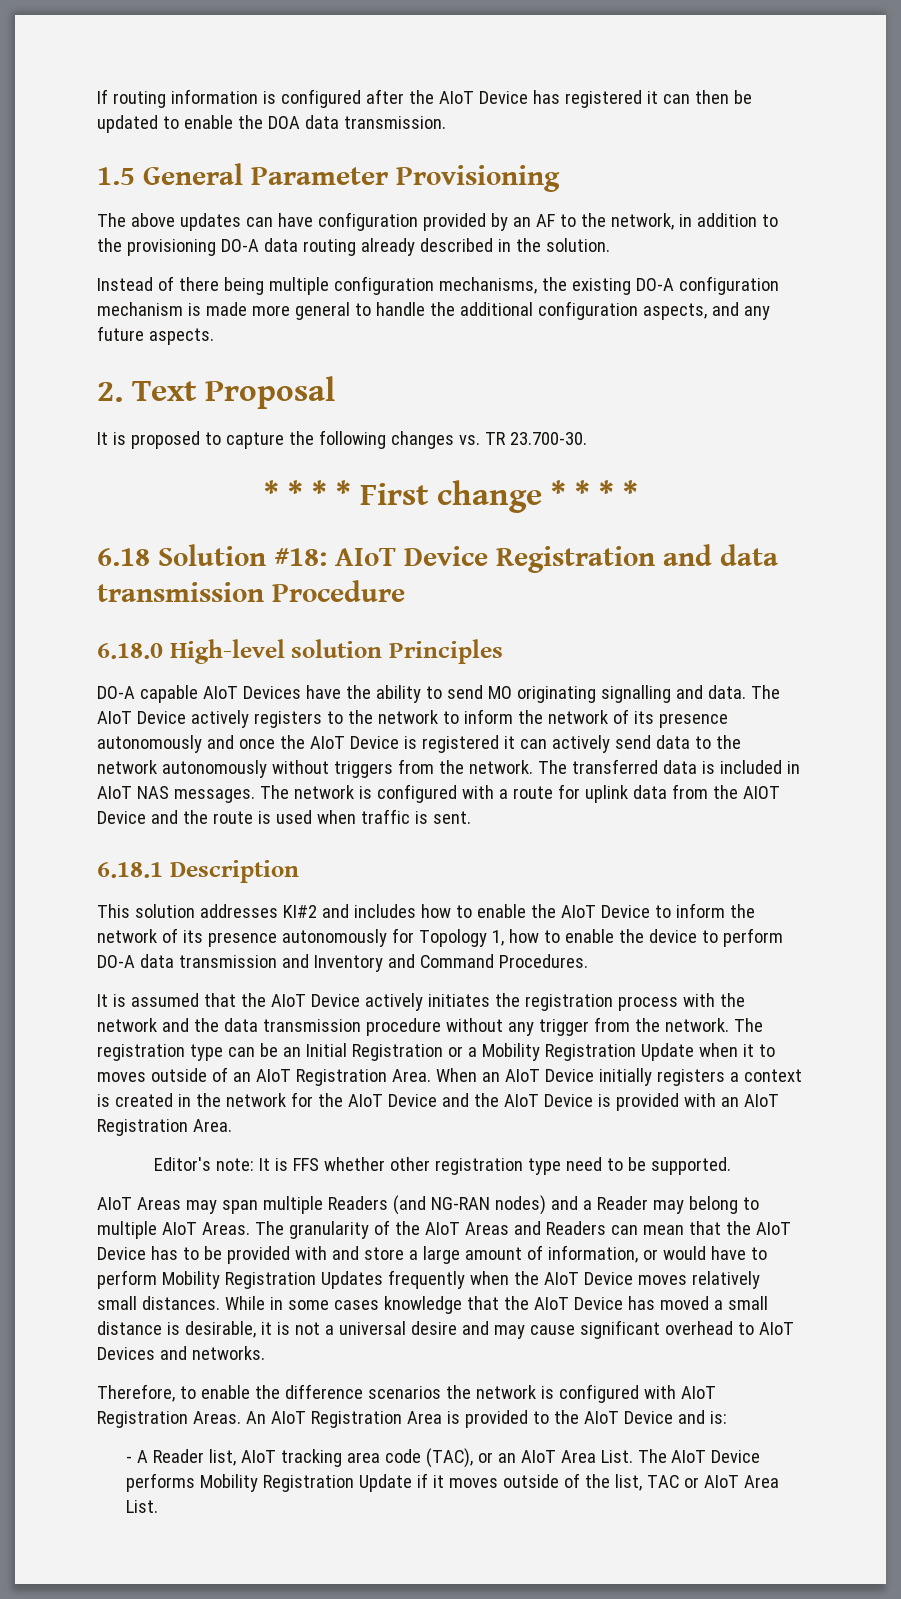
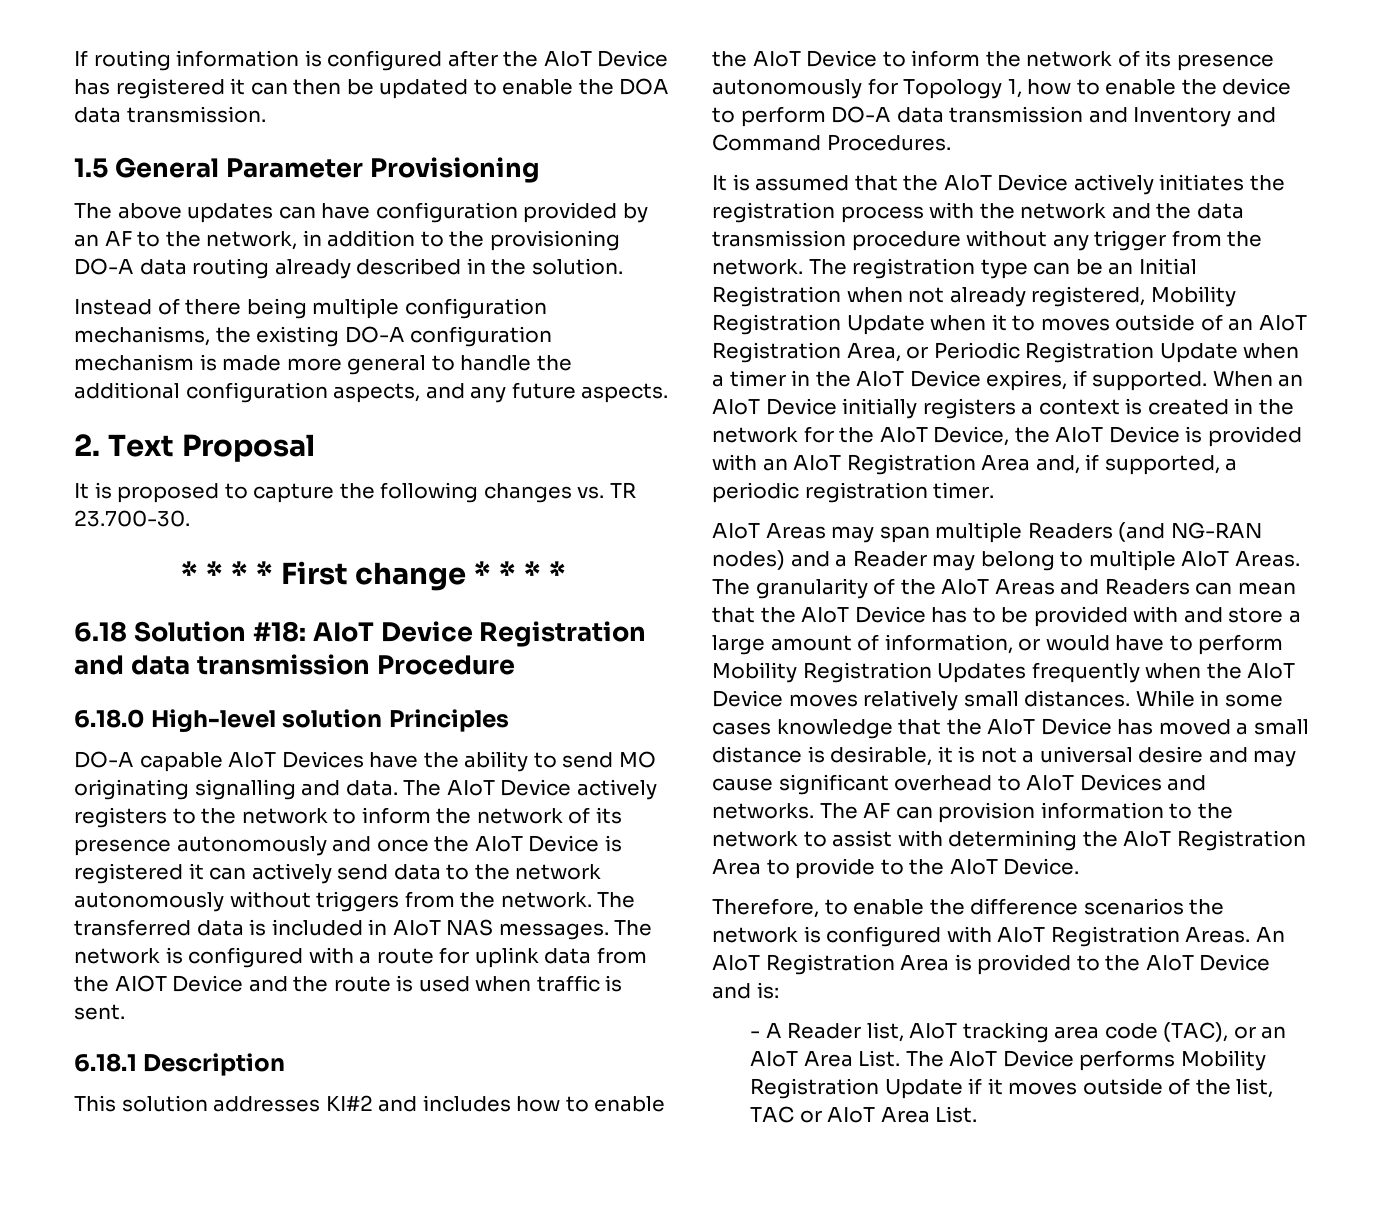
- The registration type can be an Initial Registration or a Mobility Registration Update when it to moves outside of an AIoT Registration Area.
+ The registration type can be an Initial Registration when not already registered, Mobility Registration Update when it to moves outside of an AIoT Registration Area, or Periodic Registration Update when a timer in the AIoT Device expires, if supported.
- When an AIoT Device initially registers a context is created in the network for the AIoT Device and the AIoT Device is provided with an AIoT Registration Area.
- Editor's note: It is FFS whether other registration type need to be supported.
+ When an AIoT Device initially registers a context is created in the network for the AIoT Device, the AIoT Device is provided with an AIoT Registration Area and, if supported, a periodic registration timer.
+ The AF can provision information to the network to assist with determining the AIoT Registration Area to provide to the AIoT Device.

